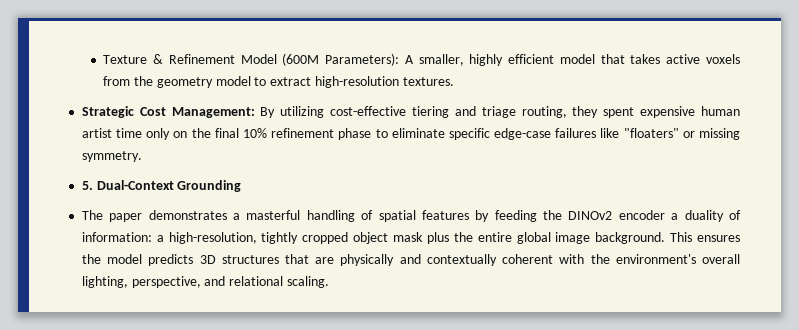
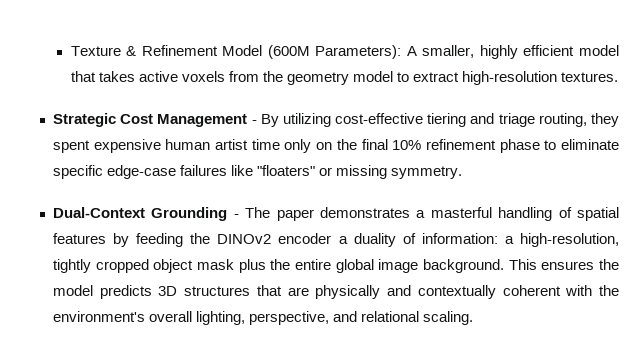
- Strategic Cost Management: By utilizing cost-effective tiering and triage routing, they spent expensive human artist time only on the final 10% refinement phase to eliminate specific edge-case failures like "floaters" or missing symmetry.
+ Strategic Cost Management - By utilizing cost-effective tiering and triage routing, they spent expensive human artist time only on the final 10% refinement phase to eliminate specific edge-case failures like "floaters" or missing symmetry.
- 5. Dual-Context Grounding
- The paper demonstrates a masterful handling of spatial features by feeding the DINOv2 encoder a duality of information: a high-resolution, tightly cropped object mask plus the entire global image background.
+ Dual-Context Grounding - The paper demonstrates a masterful handling of spatial features by feeding the DINOv2 encoder a duality of information: a high-resolution, tightly cropped object mask plus the entire global image background.

